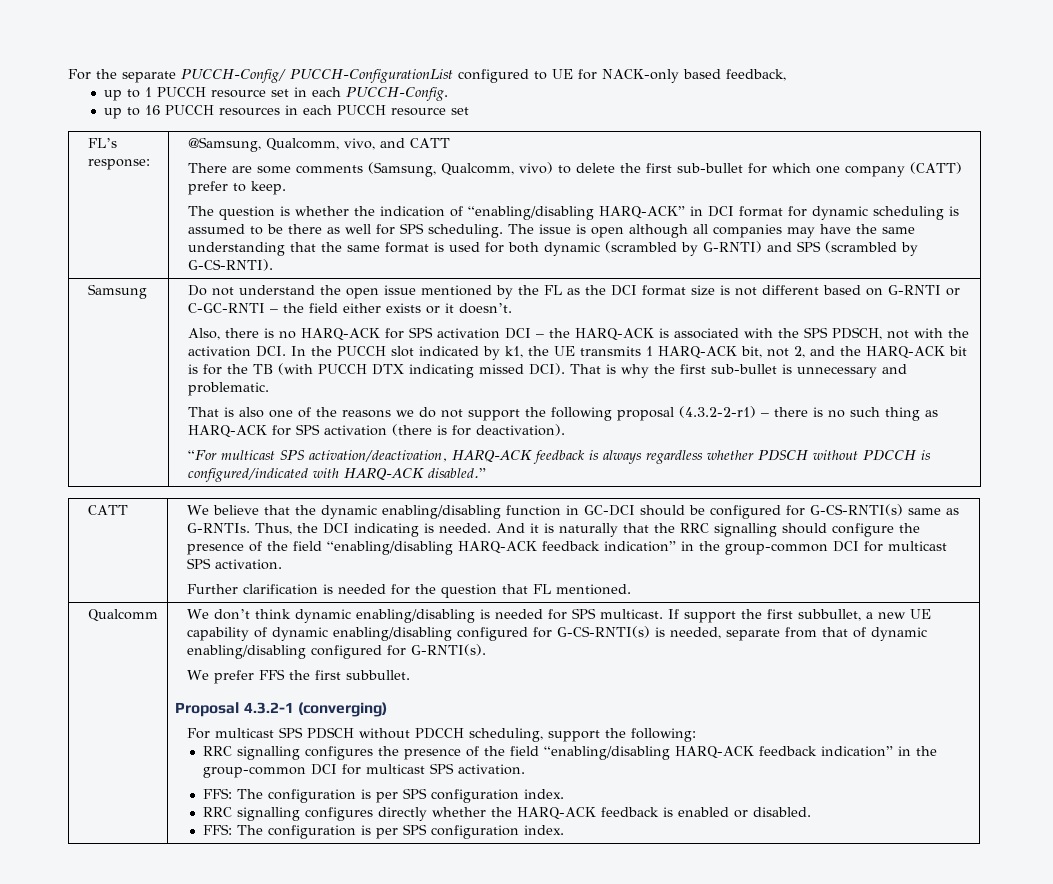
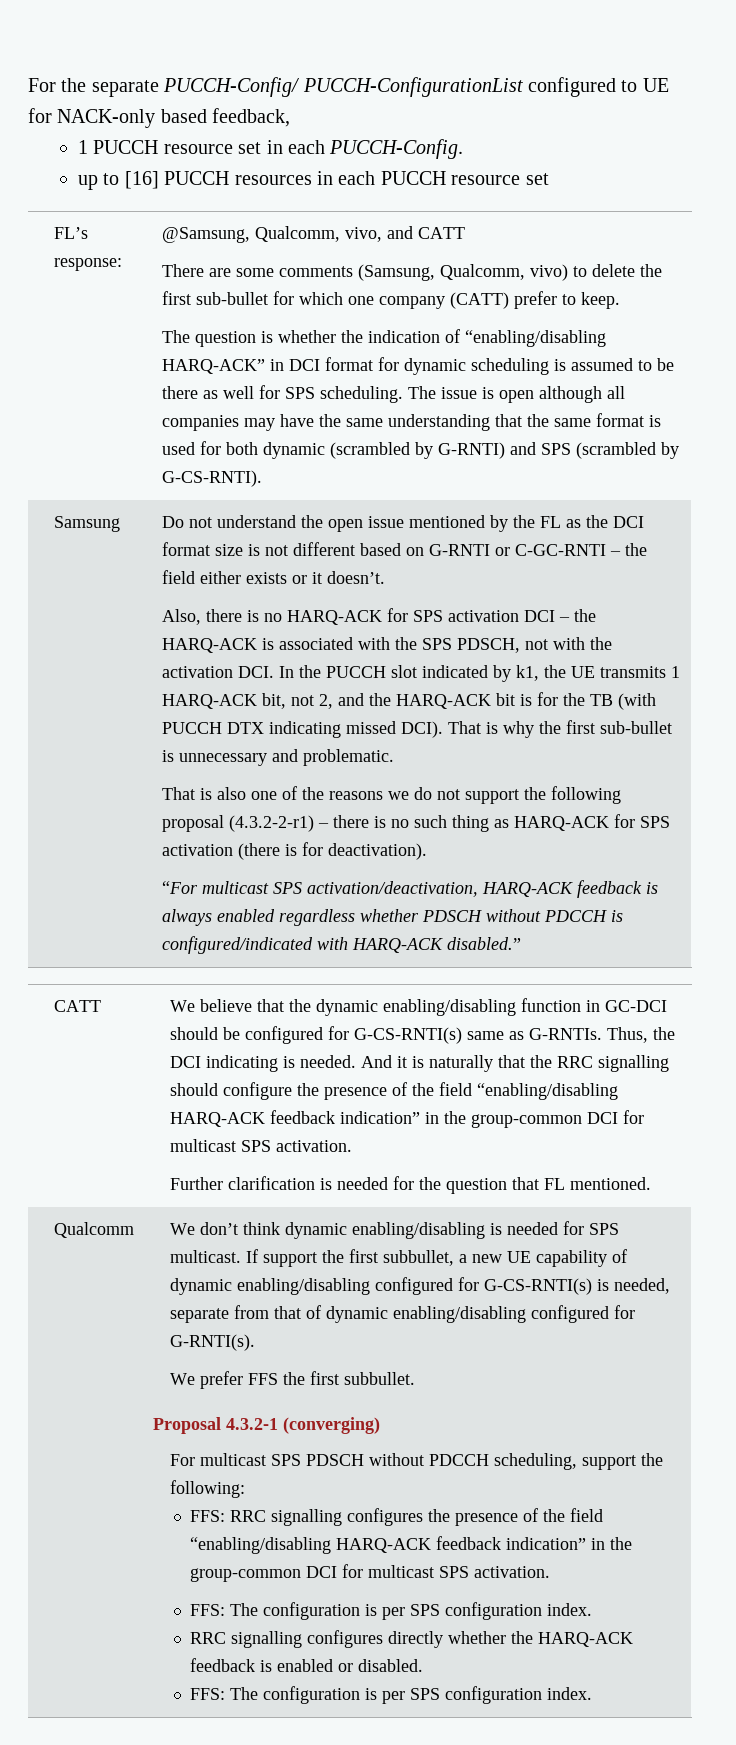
- up to 1 PUCCH resource set in each PUCCH-Config.
+ 1 PUCCH resource set in each PUCCH-Config.
- up to 16 PUCCH resources in each PUCCH resource set
+ up to [16] PUCCH resources in each PUCCH resource set
- “For multicast SPS activation/deactivation, HARQ-ACK feedback is always regardless whether PDSCH without PDCCH is configured/indicated with HARQ-ACK disabled.”
+ “For multicast SPS activation/deactivation, HARQ-ACK feedback is always enabled regardless whether PDSCH without PDCCH is configured/indicated with HARQ-ACK disabled.”
- RRC signalling configures the presence of the field “enabling/disabling HARQ-ACK feedback indication” in the group-common DCI for multicast SPS activation.
+ FFS: RRC signalling configures the presence of the field “enabling/disabling HARQ-ACK feedback indication” in the group-common DCI for multicast SPS activation.

